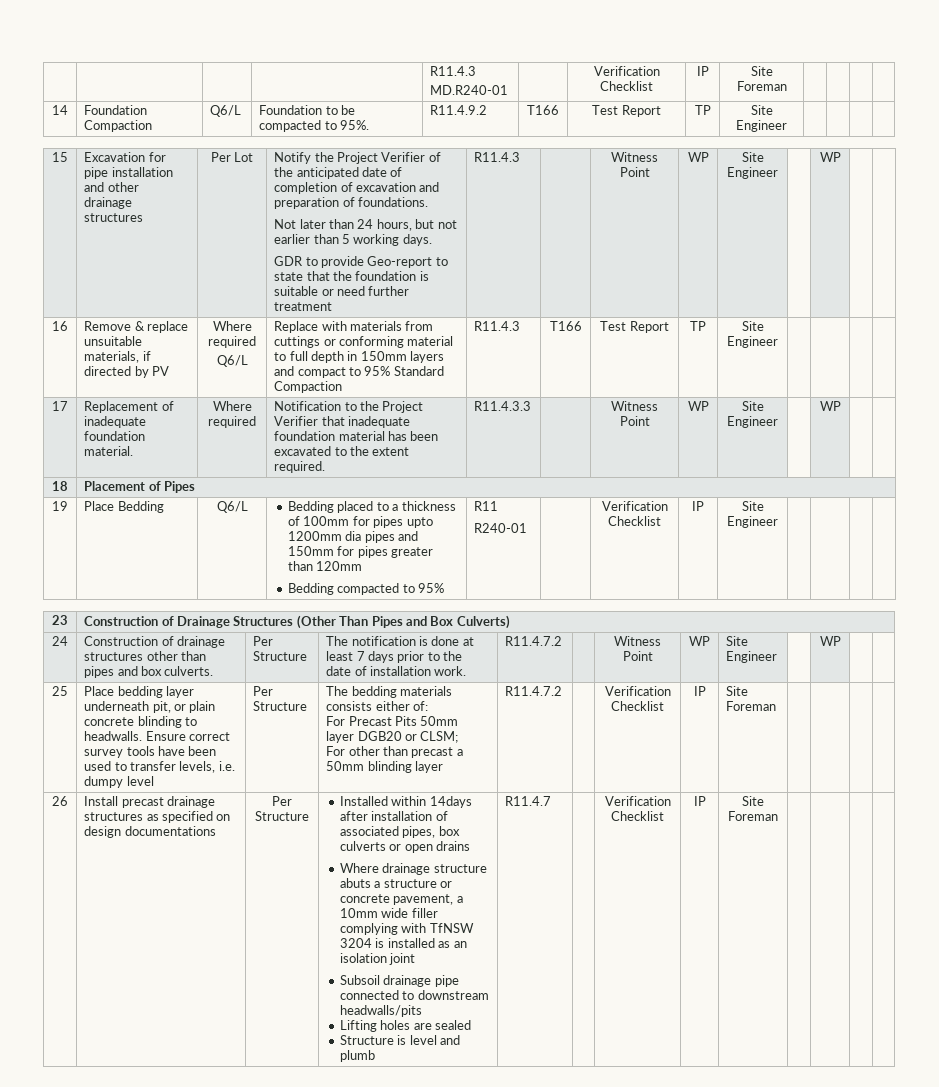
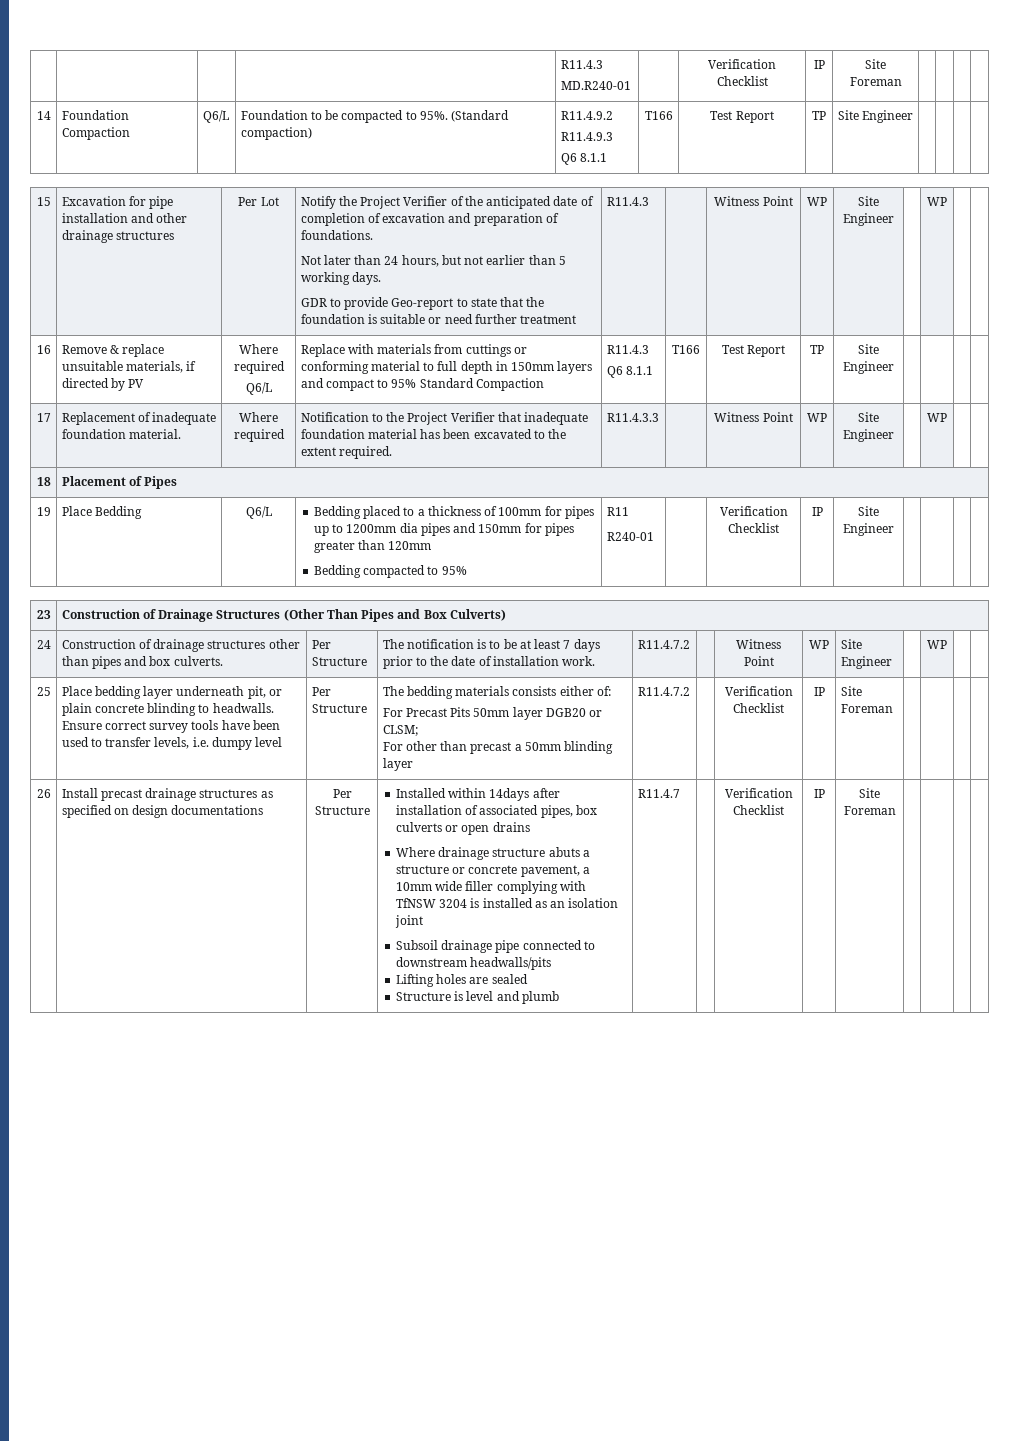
- 14 | Foundation Compaction | Q6/L | Foundation to be compacted to 95%. | R11.4.9.2 | T166 | Test Report | TP | Site Engineer | | | |
+ 14 | Foundation Compaction | Q6/L | Foundation to be compacted to 95%. (Standard compaction) | R11.4.9.2
+ R11.4.9.3
+ Q6 8.1.1 | T166 | Test Report | TP | Site Engineer | | | |
  Replace with materials from cuttings or conforming material to full depth in 150mm layers and compact to 95% Standard Compaction | R11.4.3
+ Q6 8.1.1
- 19 | Place Bedding | Q6/L | Bedding placed to a thickness of 100mm for pipes upto 1200mm dia pipes and 150mm for pipes greater than 120mm
+ 19 | Place Bedding | Q6/L | Bedding placed to a thickness of 100mm for pipes up to 1200mm dia pipes and 150mm for pipes greater than 120mm
- 24 | Construction of drainage structures other than pipes and box culverts. | Per Structure | The notification is done at least 7 days prior to the date of installation work. | R11.4.7.2 | | Witness Point | WP | Site Engineer | | WP | |
+ 24 | Construction of drainage structures other than pipes and box culverts. | Per Structure | The notification is to be at least 7 days prior to the date of installation work. | R11.4.7.2 | | Witness Point | WP | Site Engineer | | WP | |

